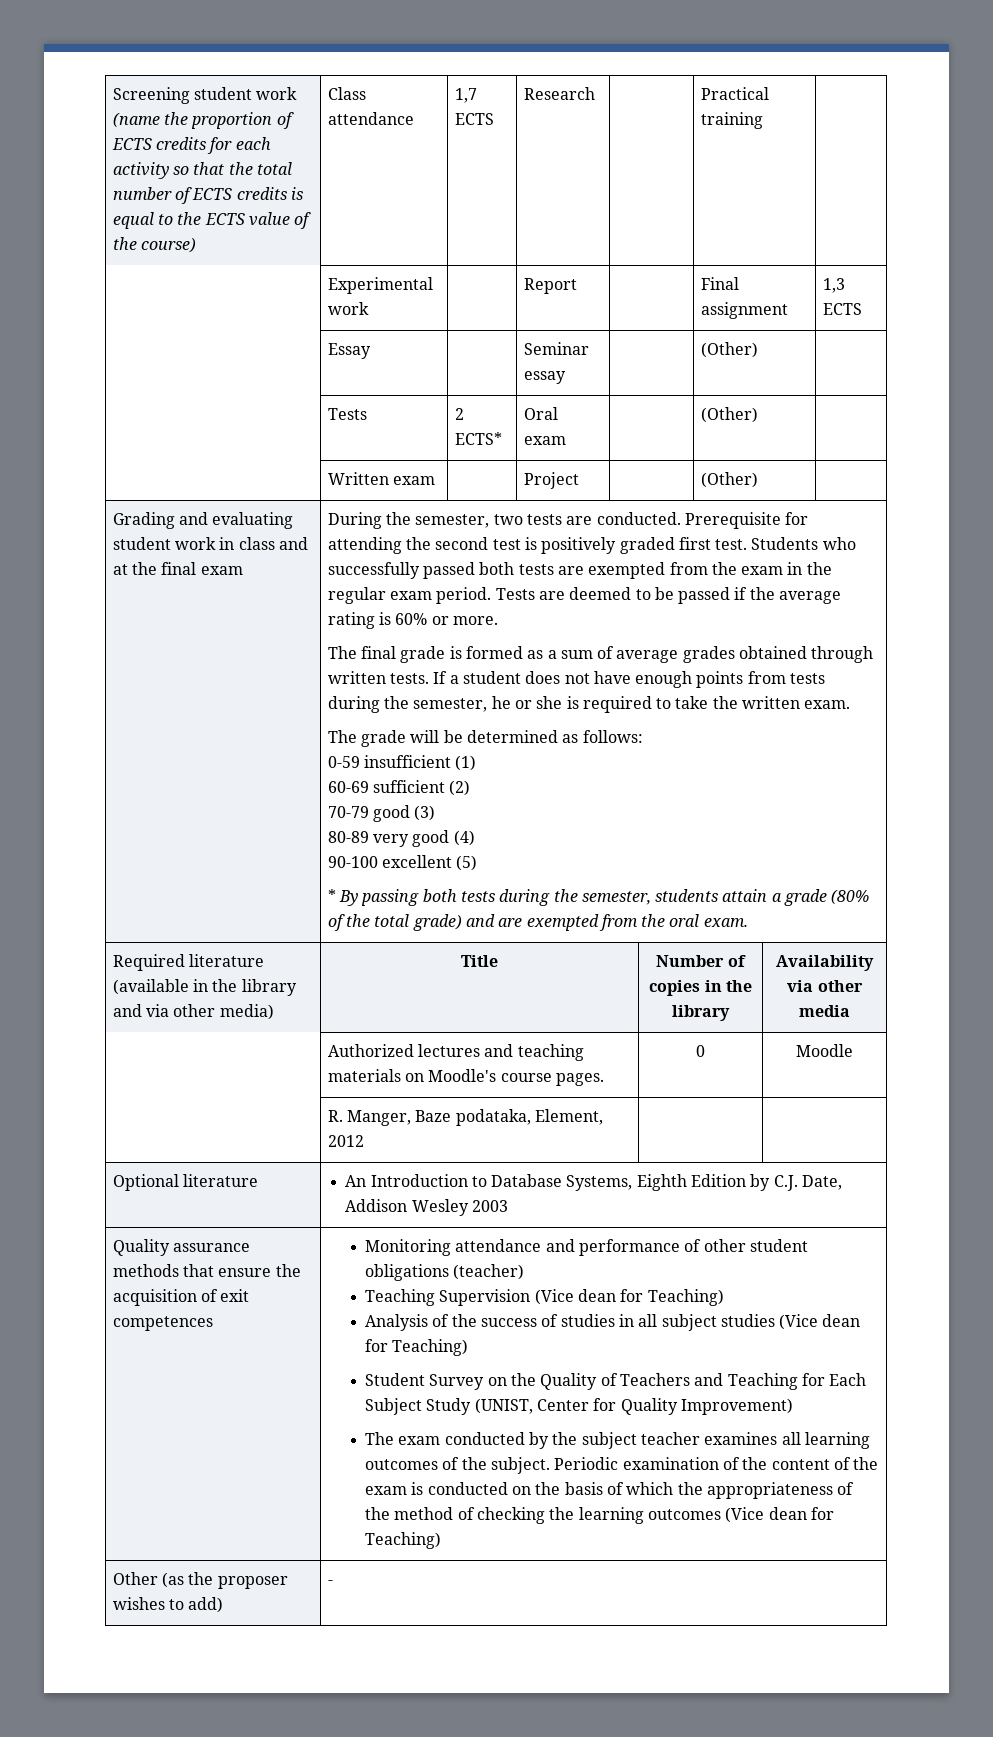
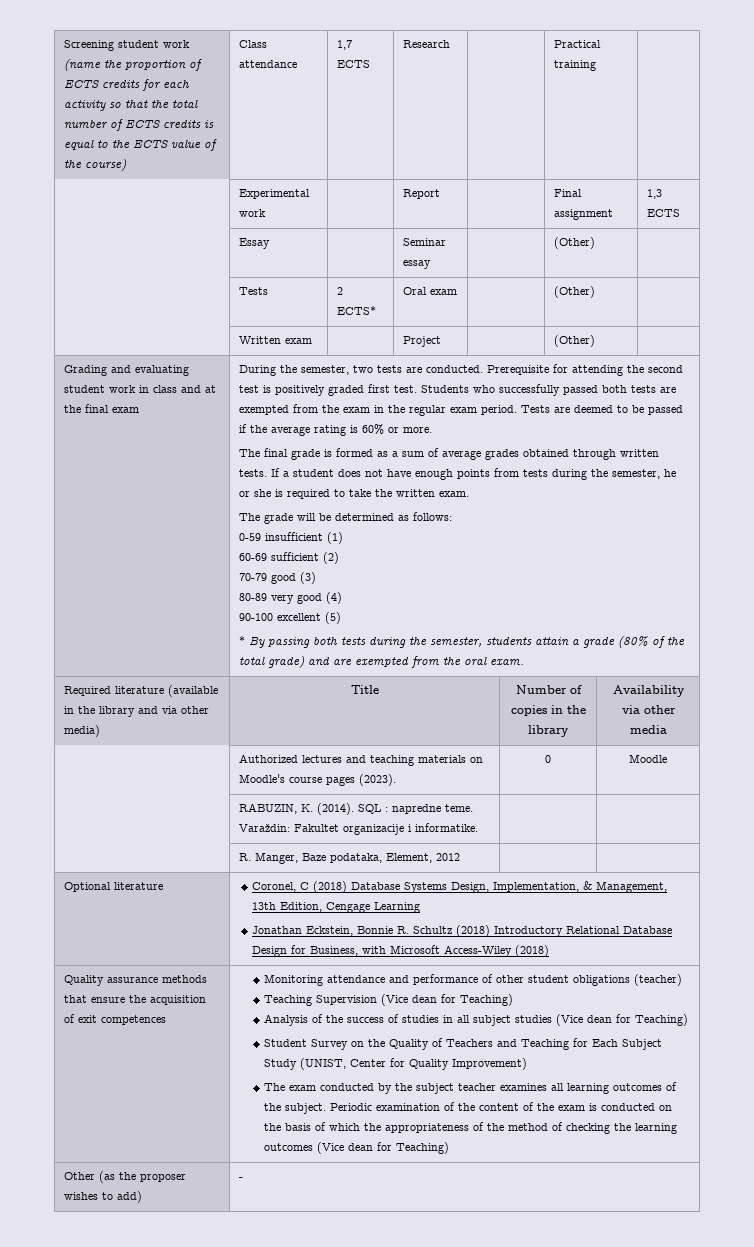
- | Authorized lectures and teaching materials on Moodle's course pages. | 0 | Moodle
+ | Authorized lectures and teaching materials on Moodle's course pages (2023). | 0 | Moodle
+ | RABUZIN, K. (2014). SQL : napredne teme. Varaždin: Fakultet organizacije i informatike. | |
- Optional literature | An Introduction to Database Systems, Eighth Edition by C.J. Date, Addison Wesley 2003
+ Optional literature | Coronel, C (2018) Database Systems Design, Implementation, & Management, 13th Edition, Cengage Learning
+ Jonathan Eckstein, Bonnie R. Schultz (2018) Introductory Relational Database Design for Business, with Microsoft Access-Wiley (2018)

